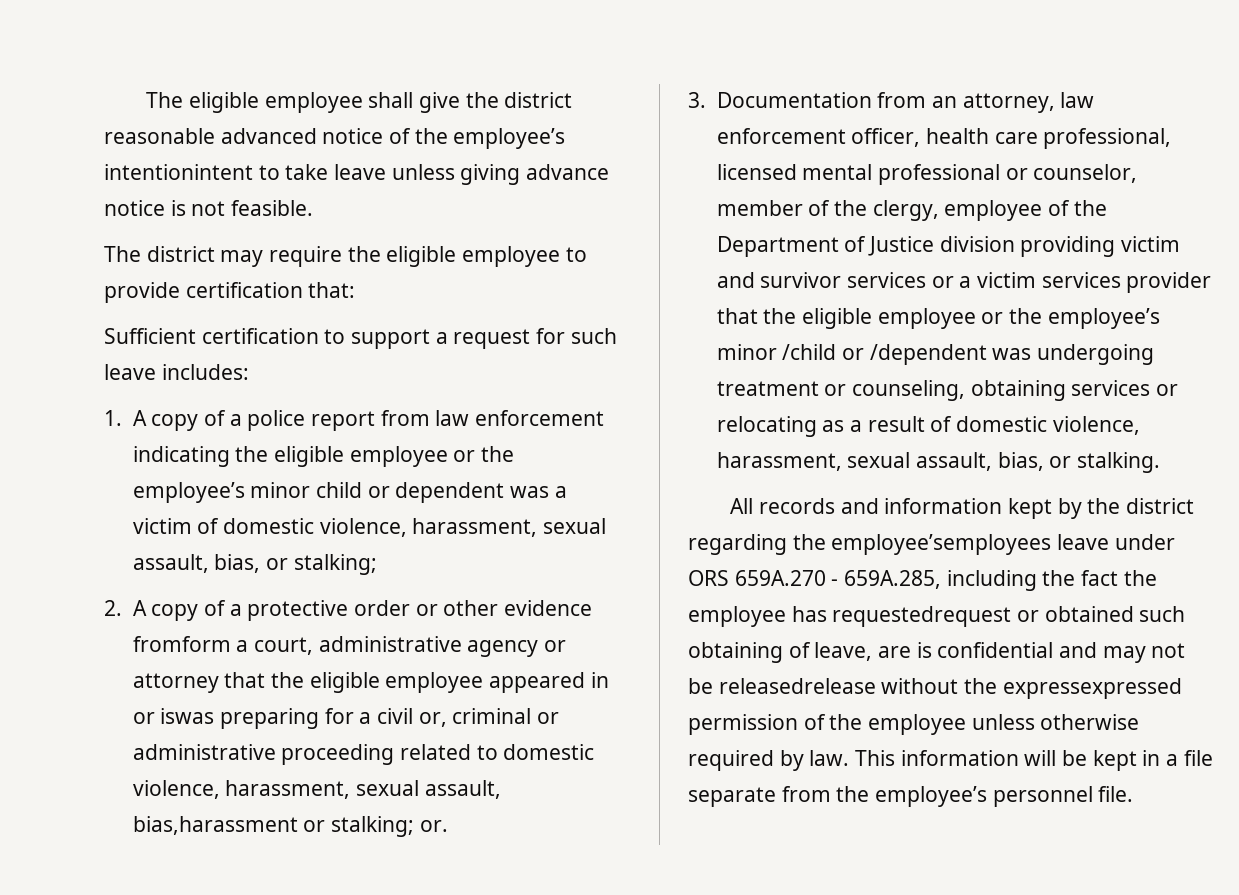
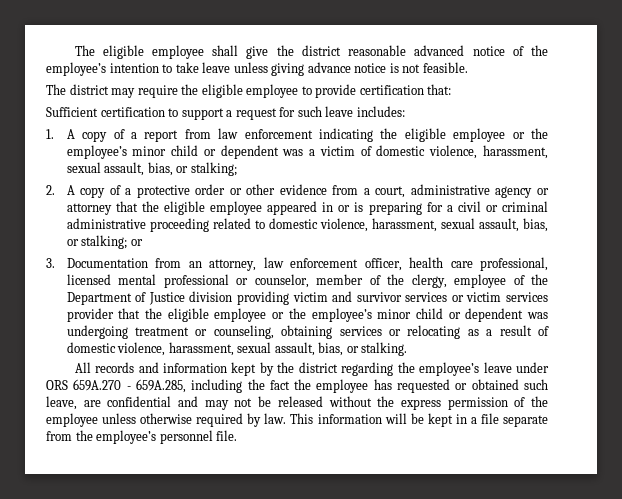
- The eligible employee shall give the district reasonable advanced notice of the employee’s intentionintent to take leave unless giving advance notice is not feasible.
+ The eligible employee shall give the district reasonable advanced notice of the employee’s intention to take leave unless giving advance notice is not feasible.
- 1. A copy of a police report from law enforcement indicating the eligible employee or the employee’s minor child or dependent was a victim of domestic violence, harassment, sexual assault, bias, or stalking;
+ 1. A copy of a report from law enforcement indicating the eligible employee or the employee’s minor child or dependent was a victim of domestic violence, harassment, sexual assault, bias, or stalking;
- 2. A copy of a protective order or other evidence fromform a court, administrative agency or attorney that the eligible employee appeared in or iswas preparing for a civil or, criminal or administrative proceeding related to domestic violence, harassment, sexual assault, bias,harassment or stalking; or.
+ 2. A copy of a protective order or other evidence from a court, administrative agency or attorney that the eligible employee appeared in or is preparing for a civil or criminal administrative proceeding related to domestic violence, harassment, sexual assault, bias, or stalking; or
- 3. Documentation from an attorney, law enforcement officer, health care professional, licensed mental professional or counselor, member of the clergy, employee of the Department of Justice division providing victim and survivor services or a victim services provider that the eligible employee or the employee’s minor /child or /dependent was undergoing treatment or counseling, obtaining services or relocating as a result of domestic violence, harassment, sexual assault, bias, or stalking.
+ 3. Documentation from an attorney, law enforcement officer, health care professional, licensed mental professional or counselor, member of the clergy, employee of the Department of Justice division providing victim and survivor services or victim services provider that the eligible employee or the employee’s minor child or dependent was undergoing treatment or counseling, obtaining services or relocating as a result of domestic violence, harassment, sexual assault, bias, or stalking.
- All records and information kept by the district regarding the employee’semployees leave under ORS 659A.270 - 659A.285, including the fact the employee has requestedrequest or obtained such obtaining of leave, are is confidential and may not be releasedrelease without the expressexpressed permission of the employee unless otherwise required by law.
+ All records and information kept by the district regarding the employee’s leave under ORS 659A.270 - 659A.285, including the fact the employee has requested or obtained such leave, are confidential and may not be released without the express permission of the employee unless otherwise required by law.

